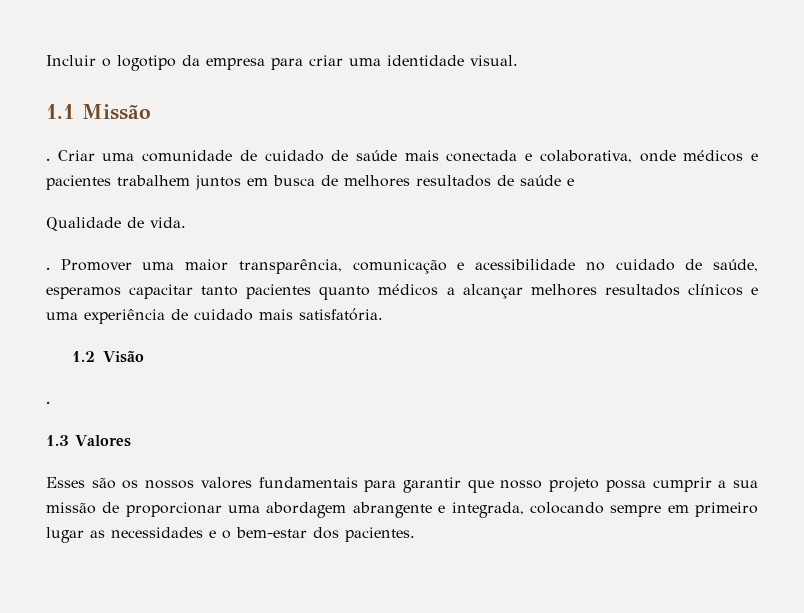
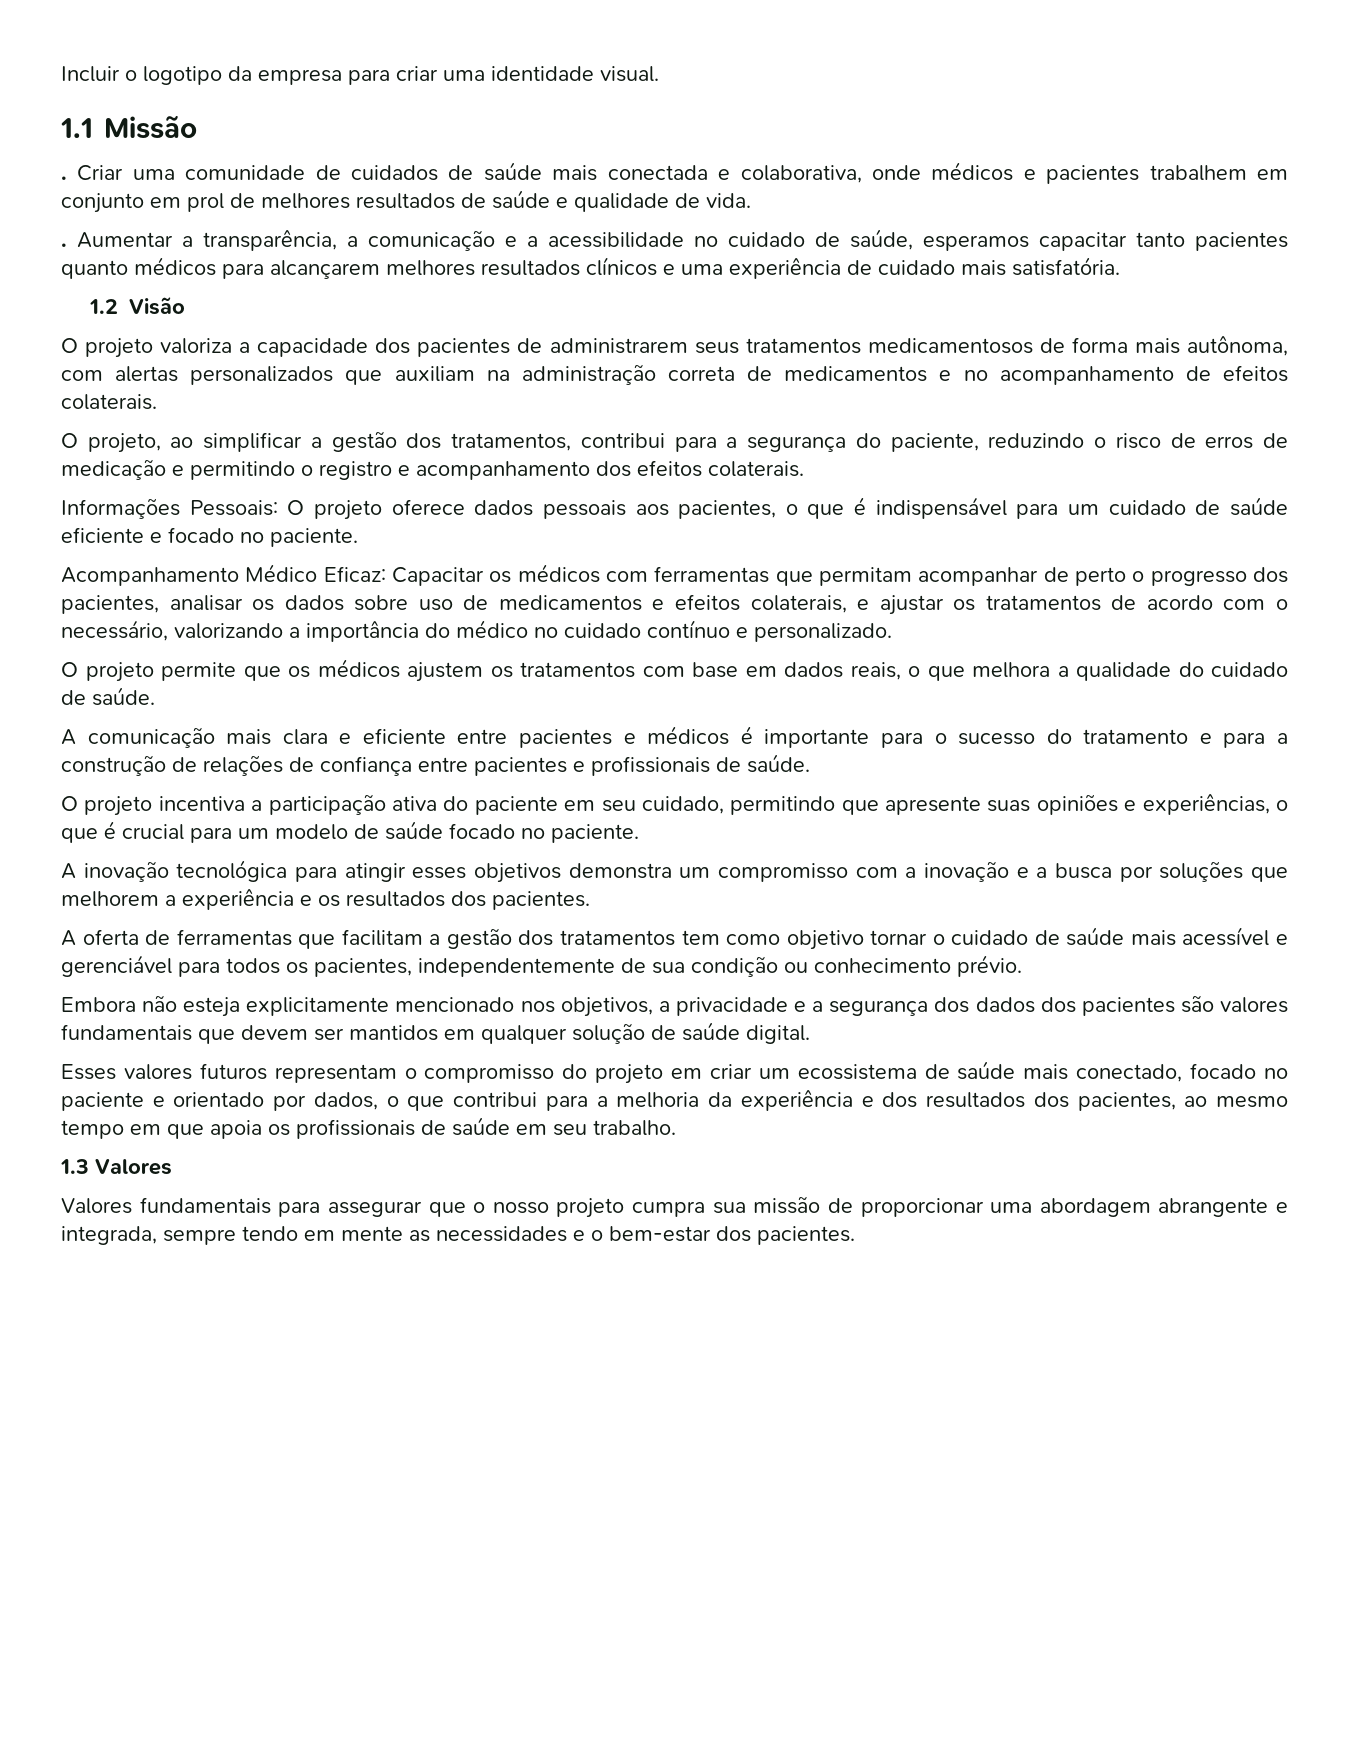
- Criar uma comunidade de cuidado de saúde mais conectada e colaborativa, onde médicos e pacientes trabalhem juntos em busca de melhores resultados de saúde e
- Qualidade de vida.
+ Criar uma comunidade de cuidados de saúde mais conectada e colaborativa, onde médicos e pacientes trabalhem em conjunto em prol de melhores resultados de saúde e qualidade de vida.
- Promover uma maior transparência, comunicação e acessibilidade no cuidado de saúde, esperamos capacitar tanto pacientes quanto médicos a alcançar melhores resultados clínicos e uma experiência de cuidado mais satisfatória.
+ Aumentar a transparência, a comunicação e a acessibilidade no cuidado de saúde, esperamos capacitar tanto pacientes quanto médicos para alcançarem melhores resultados clínicos e uma experiência de cuidado mais satisfatória.
  1.2 Visão
- .
+ O projeto valoriza a capacidade dos pacientes de administrarem seus tratamentos medicamentosos de forma mais autônoma, com alertas personalizados que auxiliam na administração correta de medicamentos e no acompanhamento de efeitos colaterais.
+ O projeto, ao simplificar a gestão dos tratamentos, contribui para a segurança do paciente, reduzindo o risco de erros de medicação e permitindo o registro e acompanhamento dos efeitos colaterais.
+ Informações Pessoais: O projeto oferece dados pessoais aos pacientes, o que é indispensável para um cuidado de saúde eficiente e focado no paciente.
+ Acompanhamento Médico Eficaz: Capacitar os médicos com ferramentas que permitam acompanhar de perto o progresso dos pacientes, analisar os dados sobre uso de medicamentos e efeitos colaterais, e ajustar os tratamentos de acordo com o necessário, valorizando a importância do médico no cuidado contínuo e personalizado.
+ O projeto permite que os médicos ajustem os tratamentos com base em dados reais, o que melhora a qualidade do cuidado de saúde.
+ A comunicação mais clara e eficiente entre pacientes e médicos é importante para o sucesso do tratamento e para a construção de relações de confiança entre pacientes e profissionais de saúde.
+ O projeto incentiva a participação ativa do paciente em seu cuidado, permitindo que apresente suas opiniões e experiências, o que é crucial para um modelo de saúde focado no paciente.
+ A inovação tecnológica para atingir esses objetivos demonstra um compromisso com a inovação e a busca por soluções que melhorem a experiência e os resultados dos pacientes.
+ A oferta de ferramentas que facilitam a gestão dos tratamentos tem como objetivo tornar o cuidado de saúde mais acessível e gerenciável para todos os pacientes, independentemente de sua condição ou conhecimento prévio.
+ Embora não esteja explicitamente mencionado nos objetivos, a privacidade e a segurança dos dados dos pacientes são valores fundamentais que devem ser mantidos em qualquer solução de saúde digital.
+ Esses valores futuros representam o compromisso do projeto em criar um ecossistema de saúde mais conectado, focado no paciente e orientado por dados, o que contribui para a melhoria da experiência e dos resultados dos pacientes, ao mesmo tempo em que apoia os profissionais de saúde em seu trabalho.
  1.3 Valores
- Esses são os nossos valores fundamentais para garantir que nosso projeto possa cumprir a sua missão de proporcionar uma abordagem abrangente e integrada, colocando sempre em primeiro lugar as necessidades e o bem-estar dos pacientes.
+ Valores fundamentais para assegurar que o nosso projeto cumpra sua missão de proporcionar uma abordagem abrangente e integrada, sempre tendo em mente as necessidades e o bem-estar dos pacientes.

